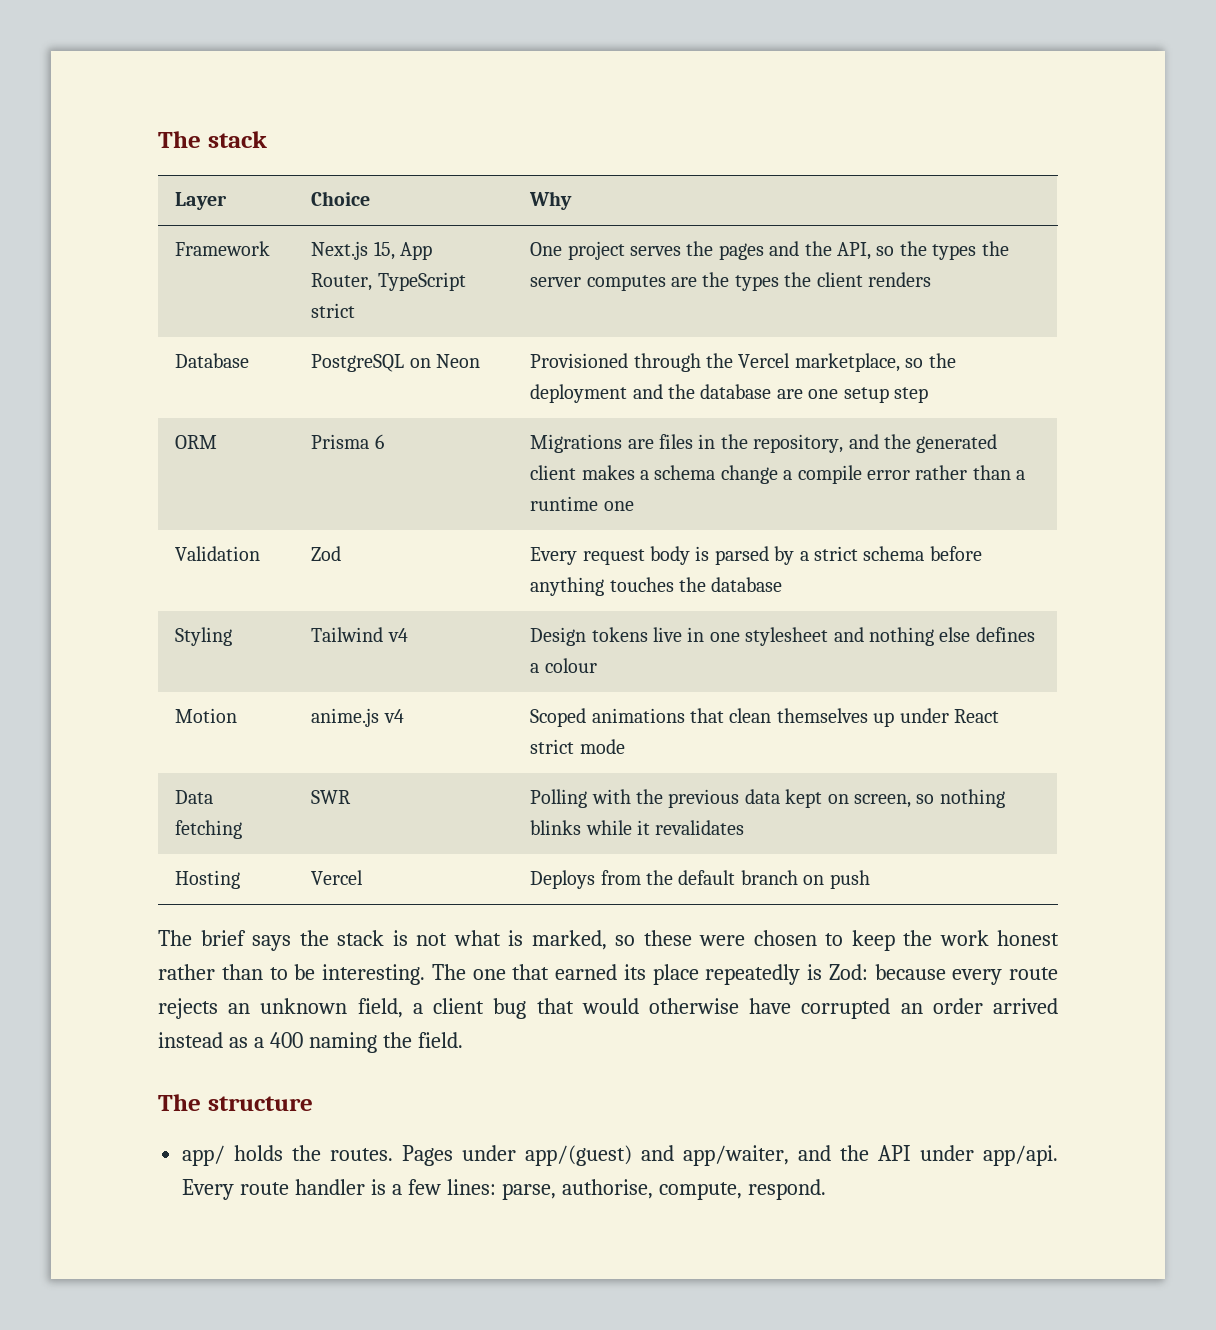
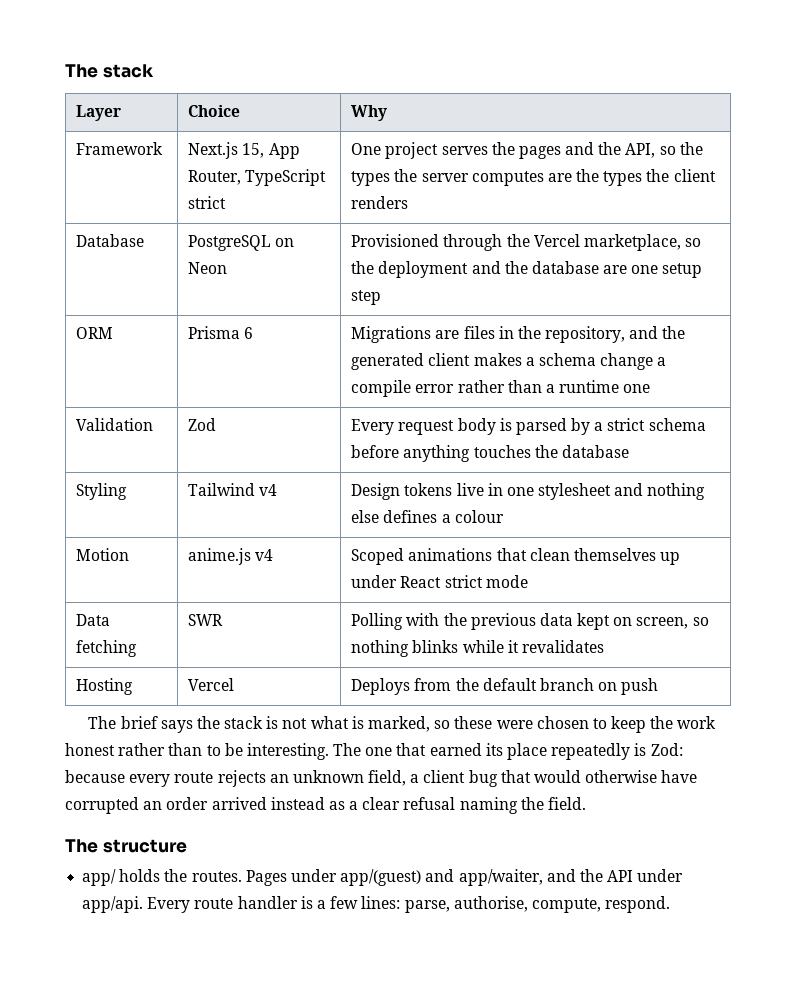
- The one that earned its place repeatedly is Zod: because every route rejects an unknown field, a client bug that would otherwise have corrupted an order arrived instead as a 400 naming the field.
+ The one that earned its place repeatedly is Zod: because every route rejects an unknown field, a client bug that would otherwise have corrupted an order arrived instead as a clear refusal naming the field.

